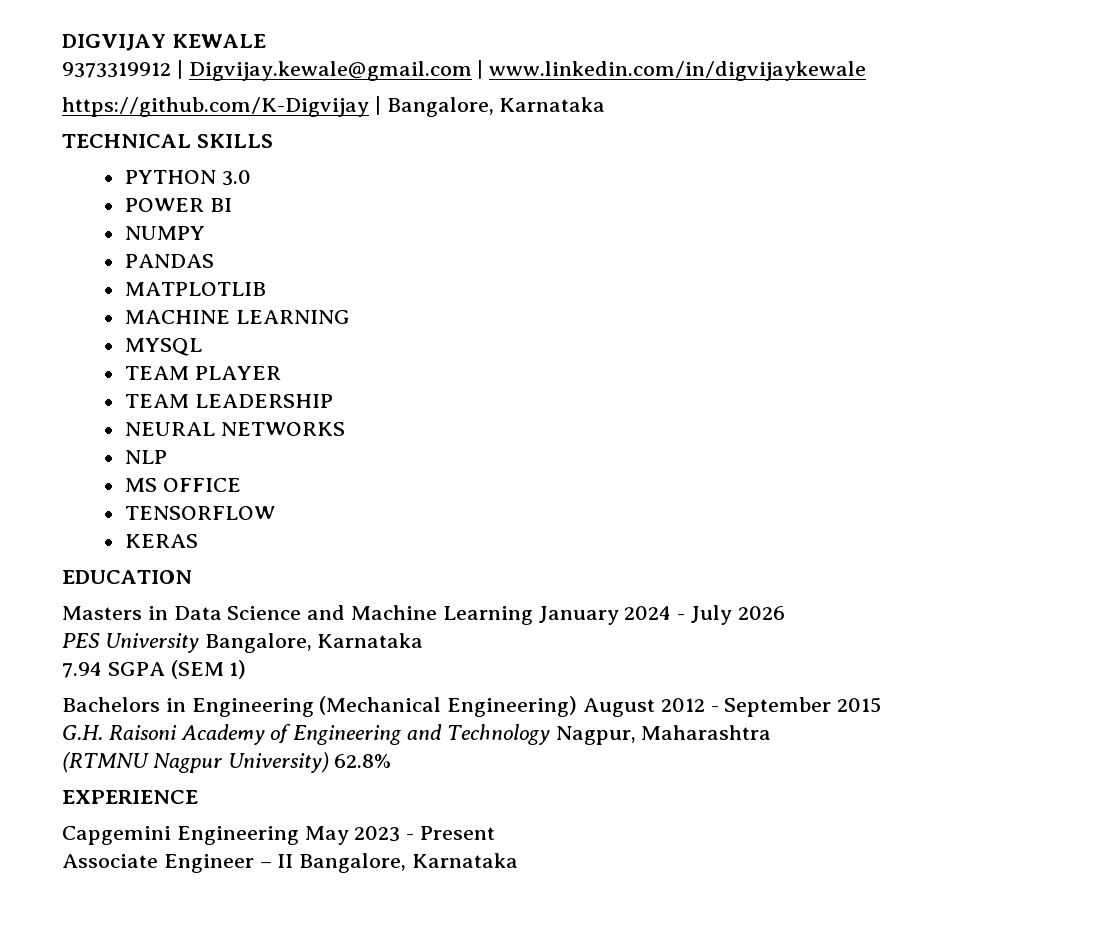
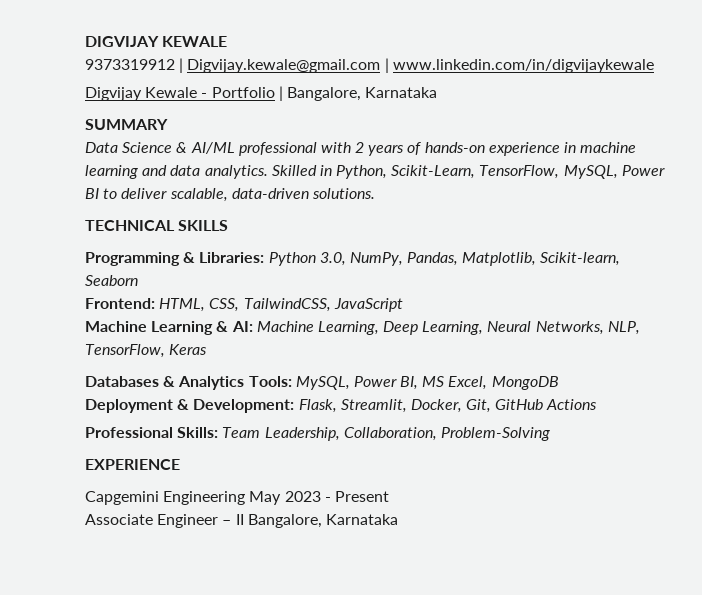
- https://github.com/K-Digvijay | Bangalore, Karnataka
+ Digvijay Kewale - Portfolio | Bangalore, Karnataka
+ SUMMARY
+ Data Science & AI/ML professional with 2 years of hands-on experience in machine learning and data analytics. Skilled in Python, Scikit-Learn, TensorFlow, MySQL, Power BI to deliver scalable, data-driven solutions.
  TECHNICAL SKILLS
- PYTHON 3.0
- POWER BI
- NUMPY
- PANDAS
- MATPLOTLIB
- MACHINE LEARNING
- MYSQL
- TEAM PLAYER
- TEAM LEADERSHIP
- NEURAL NETWORKS
- NLP
- MS OFFICE
- TENSORFLOW
- KERAS
- EDUCATION
- Masters in Data Science and Machine Learning January 2024 - July 2026
- PES University Bangalore, Karnataka
- 7.94 SGPA (SEM 1)
- Bachelors in Engineering (Mechanical Engineering) August 2012 - September 2015
- G.H. Raisoni Academy of Engineering and Technology Nagpur, Maharashtra
- (RTMNU Nagpur University) 62.8%
+ Programming & Libraries: Python 3.0, NumPy, Pandas, Matplotlib, Scikit-learn, Seaborn
+ Frontend: HTML, CSS, TailwindCSS, JavaScript
+ Machine Learning & AI: Machine Learning, Deep Learning, Neural Networks, NLP, TensorFlow, Keras
+ Databases & Analytics Tools: MySQL, Power BI, MS Excel, MongoDB
+ Deployment & Development: Flask, Streamlit, Docker, Git, GitHub Actions
+ Professional Skills: Team Leadership, Collaboration, Problem-Solving

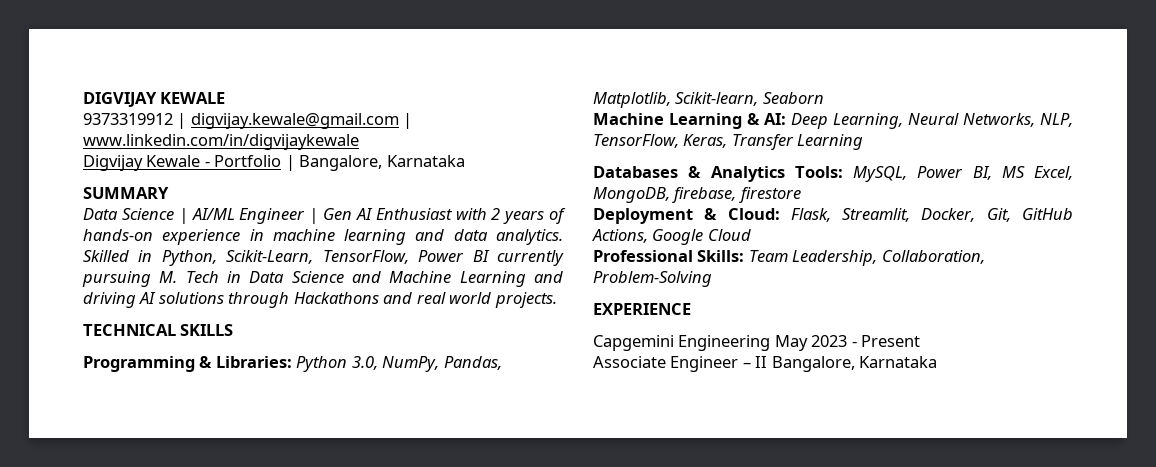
- 9373319912 | Digvijay.kewale@gmail.com | www.linkedin.com/in/digvijaykewale
+ 9373319912 | digvijay.kewale@gmail.com | www.linkedin.com/in/digvijaykewale
- Data Science & AI/ML professional with 2 years of hands-on experience in machine learning and data analytics.
+ Data Science | AI/ML Engineer | Gen AI Enthusiast with 2 years of hands-on experience in machine learning and data analytics.
- Skilled in Python, Scikit-Learn, TensorFlow, MySQL, Power BI to deliver scalable, data-driven solutions.
+ Skilled in Python, Scikit-Learn, TensorFlow, Power BI currently pursuing M. Tech in Data Science and Machine Learning and driving AI solutions through Hackathons and real world projects.
- Frontend: HTML, CSS, TailwindCSS, JavaScript
- Machine Learning & AI: Machine Learning, Deep Learning, Neural Networks, NLP, TensorFlow, Keras
+ Machine Learning & AI: Deep Learning, Neural Networks, NLP, TensorFlow, Keras, Transfer Learning
- Databases & Analytics Tools: MySQL, Power BI, MS Excel, MongoDB
+ Databases & Analytics Tools: MySQL, Power BI, MS Excel, MongoDB, firebase, firestore
- Deployment & Development: Flask, Streamlit, Docker, Git, GitHub Actions
+ Deployment & Cloud: Flask, Streamlit, Docker, Git, GitHub Actions, Google Cloud

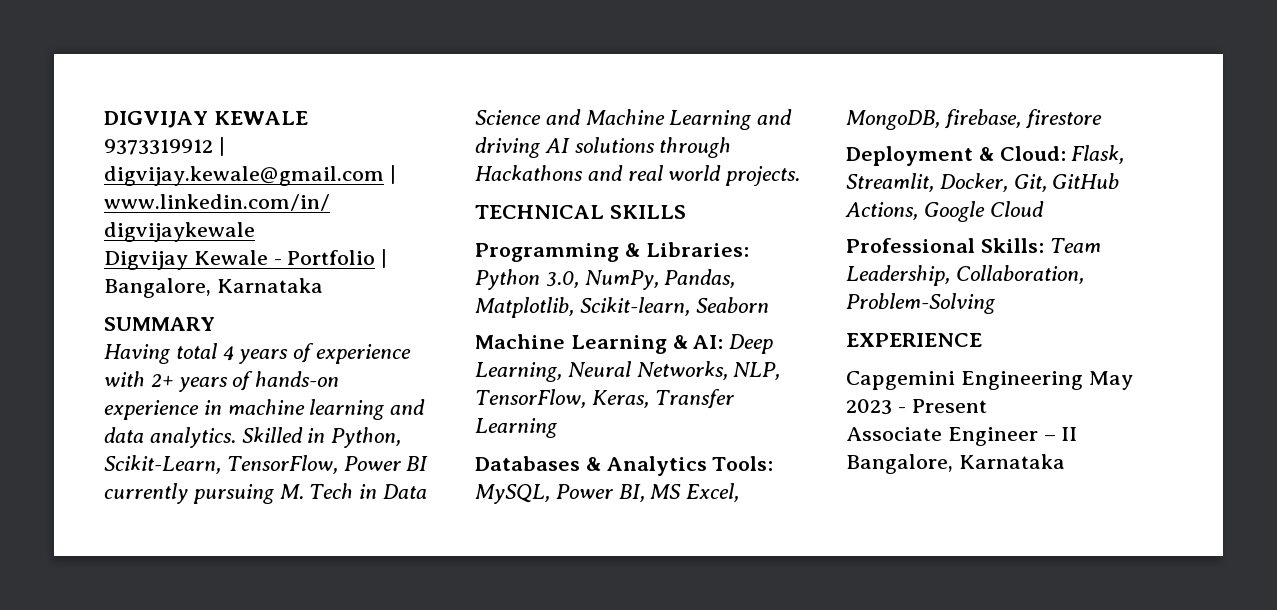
- Data Science | AI/ML Engineer | Gen AI Enthusiast with 2 years of hands-on experience in machine learning and data analytics.
+ Having total 4 years of experience with 2+ years of hands-on experience in machine learning and data analytics.

